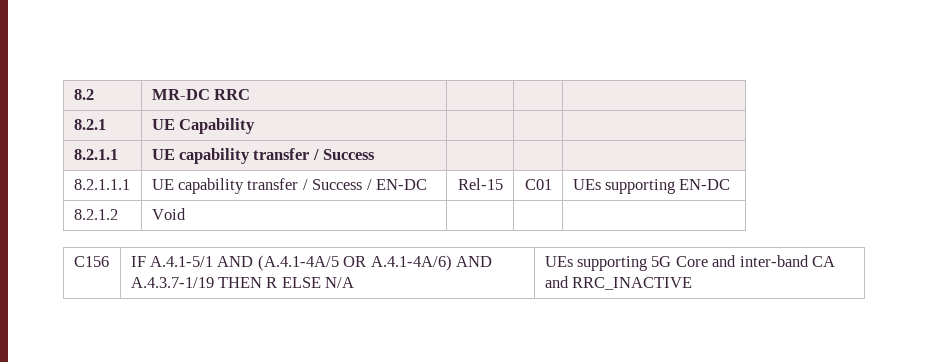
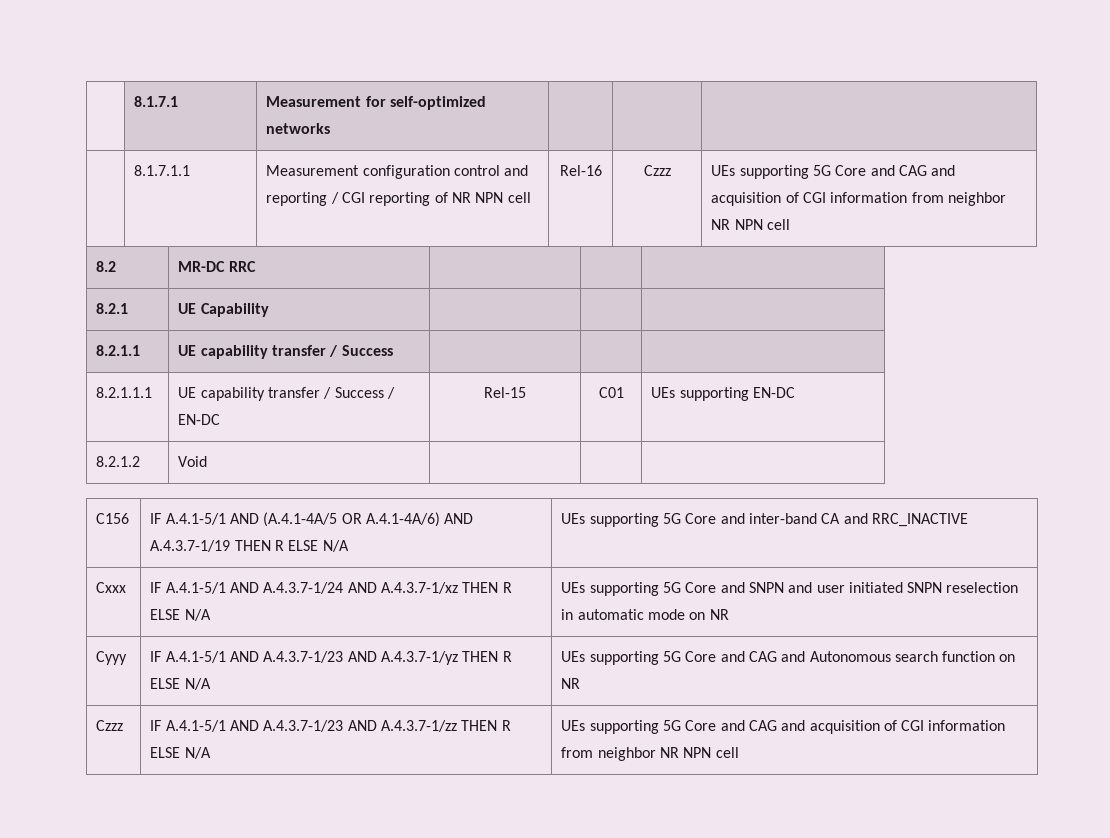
+ | 8.1.7.1 | Measurement for self-optimized networks | | |
+ | 8.1.7.1.1 | Measurement configuration control and reporting / CGI reporting of NR NPN cell | Rel-16 | Czzz | UEs supporting 5G Core and CAG and acquisition of CGI information from neighbor NR NPN cell
+ Cxxx | IF A.4.1-5/1 AND A.4.3.7-1/24 AND A.4.3.7-1/xz THEN R ELSE N/A | UEs supporting 5G Core and SNPN and user initiated SNPN reselection in automatic mode on NR
+ Cyyy | IF A.4.1-5/1 AND A.4.3.7-1/23 AND A.4.3.7-1/yz THEN R ELSE N/A | UEs supporting 5G Core and CAG and Autonomous search function on NR
+ Czzz | IF A.4.1-5/1 AND A.4.3.7-1/23 AND A.4.3.7-1/zz THEN R ELSE N/A | UEs supporting 5G Core and CAG and acquisition of CGI information from neighbor NR NPN cell

